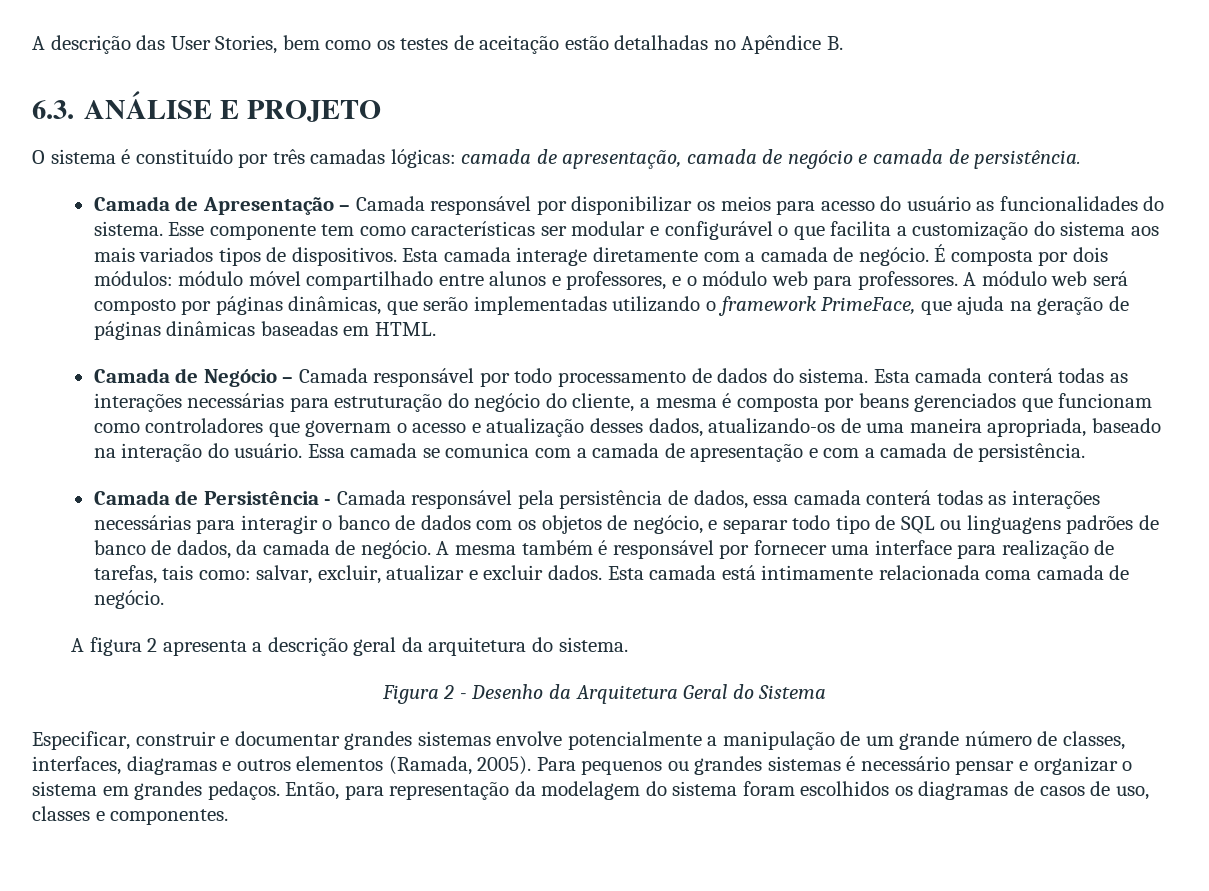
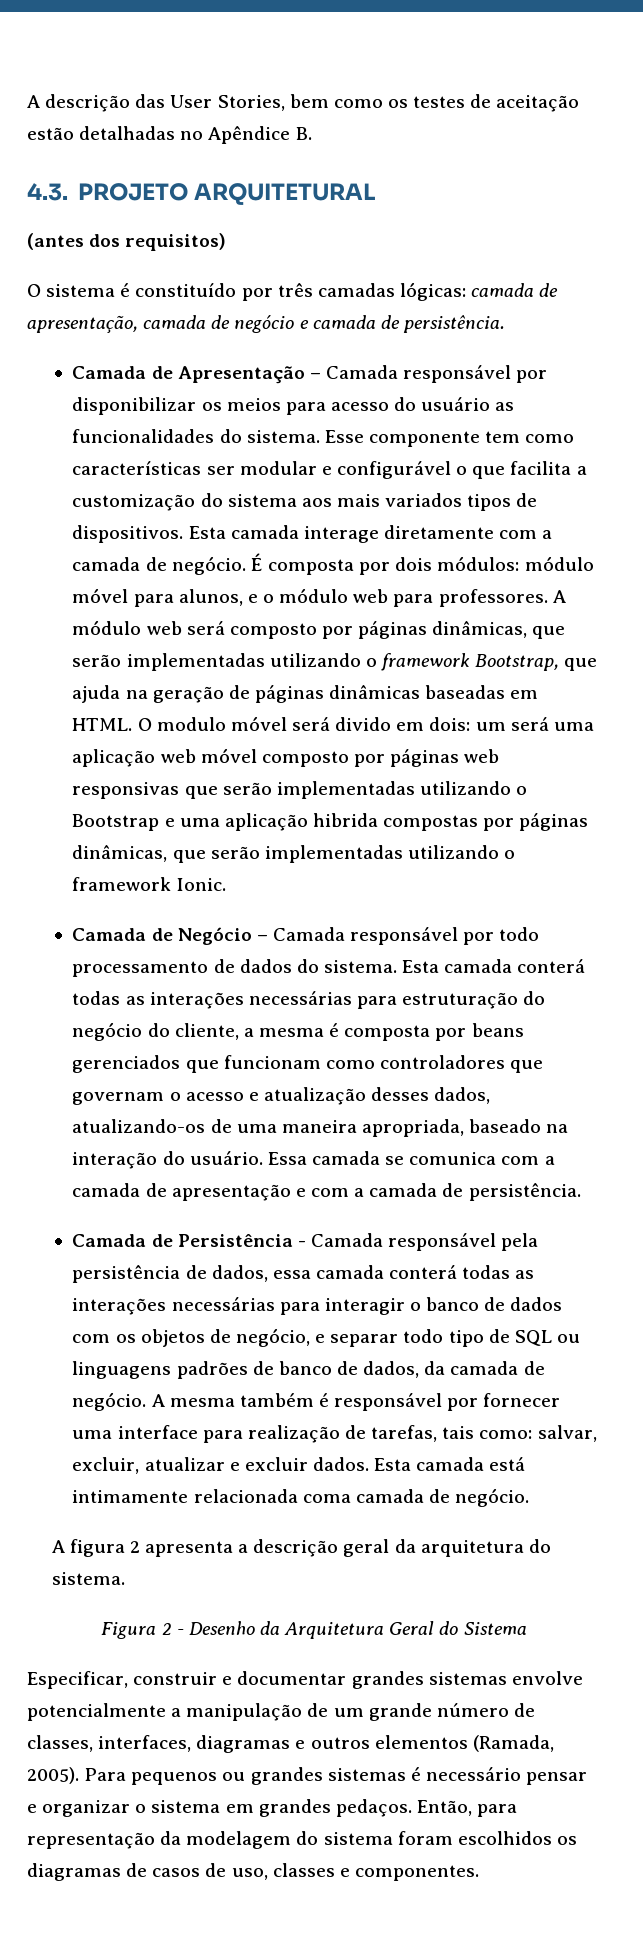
- 6.3. ANÁLISE E PROJETO
+ 4.3. PROJETO ARQUITETURAL
+ (antes dos requisitos)
- É composta por dois módulos: módulo móvel compartilhado entre alunos e professores, e o módulo web para professores.
+ É composta por dois módulos: módulo móvel para alunos, e o módulo web para professores.
- A módulo web será composto por páginas dinâmicas, que serão implementadas utilizando o framework PrimeFace, que ajuda na geração de páginas dinâmicas baseadas em HTML.
+ A módulo web será composto por páginas dinâmicas, que serão implementadas utilizando o framework Bootstrap, que ajuda na geração de páginas dinâmicas baseadas em HTML. O modulo móvel será divido em dois: um será uma aplicação web móvel composto por páginas web responsivas que serão implementadas utilizando o Bootstrap e uma aplicação hibrida compostas por páginas dinâmicas, que serão implementadas utilizando o framework Ionic.

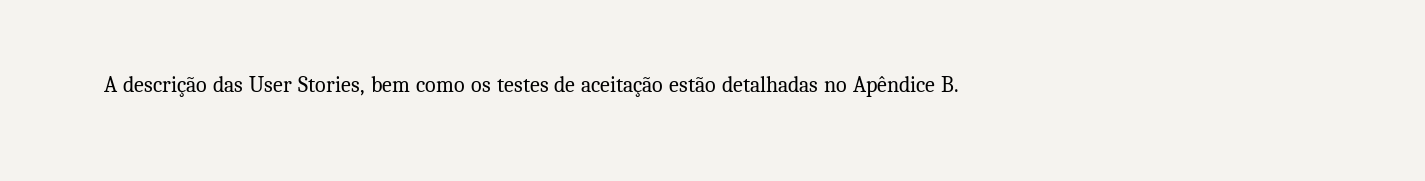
- 4.3. PROJETO ARQUITETURAL
- (antes dos requisitos)
- O sistema é constituído por três camadas lógicas: camada de apresentação, camada de negócio e camada de persistência.
- Camada de Apresentação – Camada responsável por disponibilizar os meios para acesso do usuário as funcionalidades do sistema. Esse componente tem como características ser modular e configurável o que facilita a customização do sistema aos mais variados tipos de dispositivos. Esta camada interage diretamente com a camada de negócio. É composta por dois módulos: módulo móvel para alunos, e o módulo web para professores. A módulo web será composto por páginas dinâmicas, que serão implementadas utilizando o framework Bootstrap, que ajuda na geração de páginas dinâmicas baseadas em HTML. O modulo móvel será divido em dois: um será uma aplicação web móvel composto por páginas web responsivas que serão implementadas utilizando o Bootstrap e uma aplicação hibrida compostas por páginas dinâmicas, que serão implementadas utilizando o framework Ionic.
- Camada de Negócio – Camada responsável por todo processamento de dados do sistema. Esta camada conterá todas as interações necessárias para estruturação do negócio do cliente, a mesma é composta por beans gerenciados que funcionam como controladores que governam o acesso e atualização desses dados, atualizando-os de uma maneira apropriada, baseado na interação do usuário. Essa camada se comunica com a camada de apresentação e com a camada de persistência.
- Camada de Persistência - Camada responsável pela persistência de dados, essa camada conterá todas as interações necessárias para interagir o banco de dados com os objetos de negócio, e separar todo tipo de SQL ou linguagens padrões de banco de dados, da camada de negócio. A mesma também é responsável por fornecer uma interface para realização de tarefas, tais como: salvar, excluir, atualizar e excluir dados. Esta camada está intimamente relacionada coma camada de negócio.
- A figura 2 apresenta a descrição geral da arquitetura do sistema.
- Figura 2 - Desenho da Arquitetura Geral do Sistema
- Especificar, construir e documentar grandes sistemas envolve potencialmente a manipulação de um grande número de classes, interfaces, diagramas e outros elementos (Ramada, 2005). Para pequenos ou grandes sistemas é necessário pensar e organizar o sistema em grandes pedaços. Então, para representação da modelagem do sistema foram escolhidos os diagramas de casos de uso, classes e componentes.

